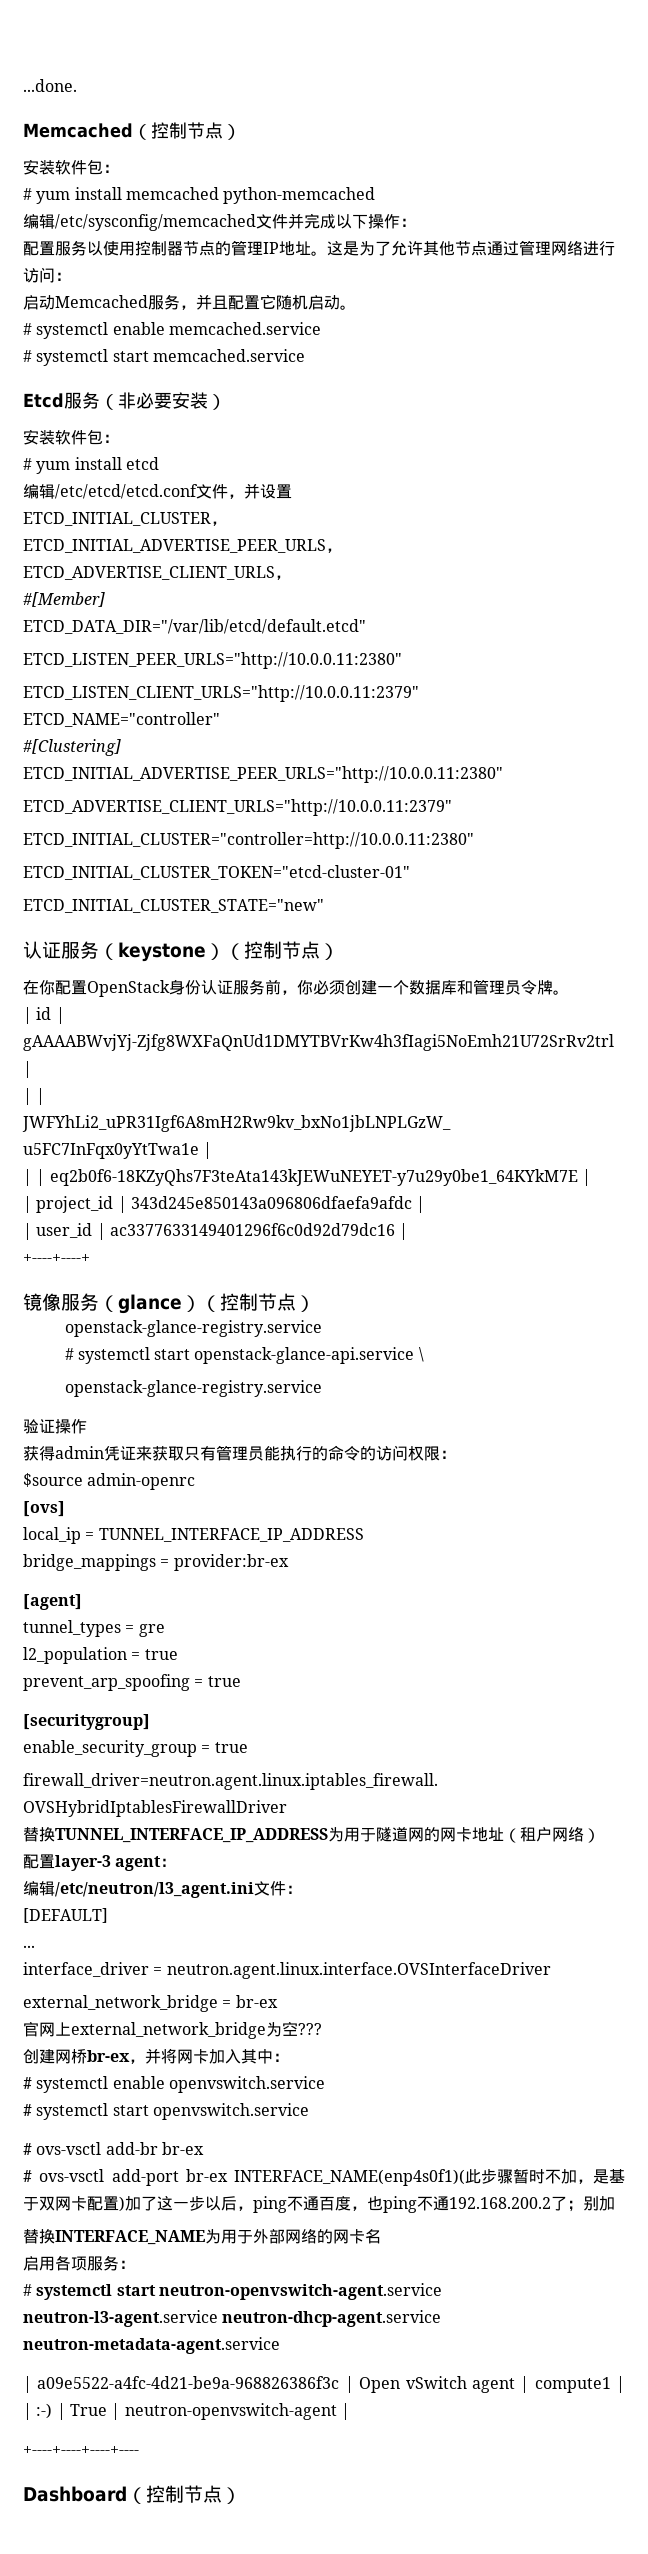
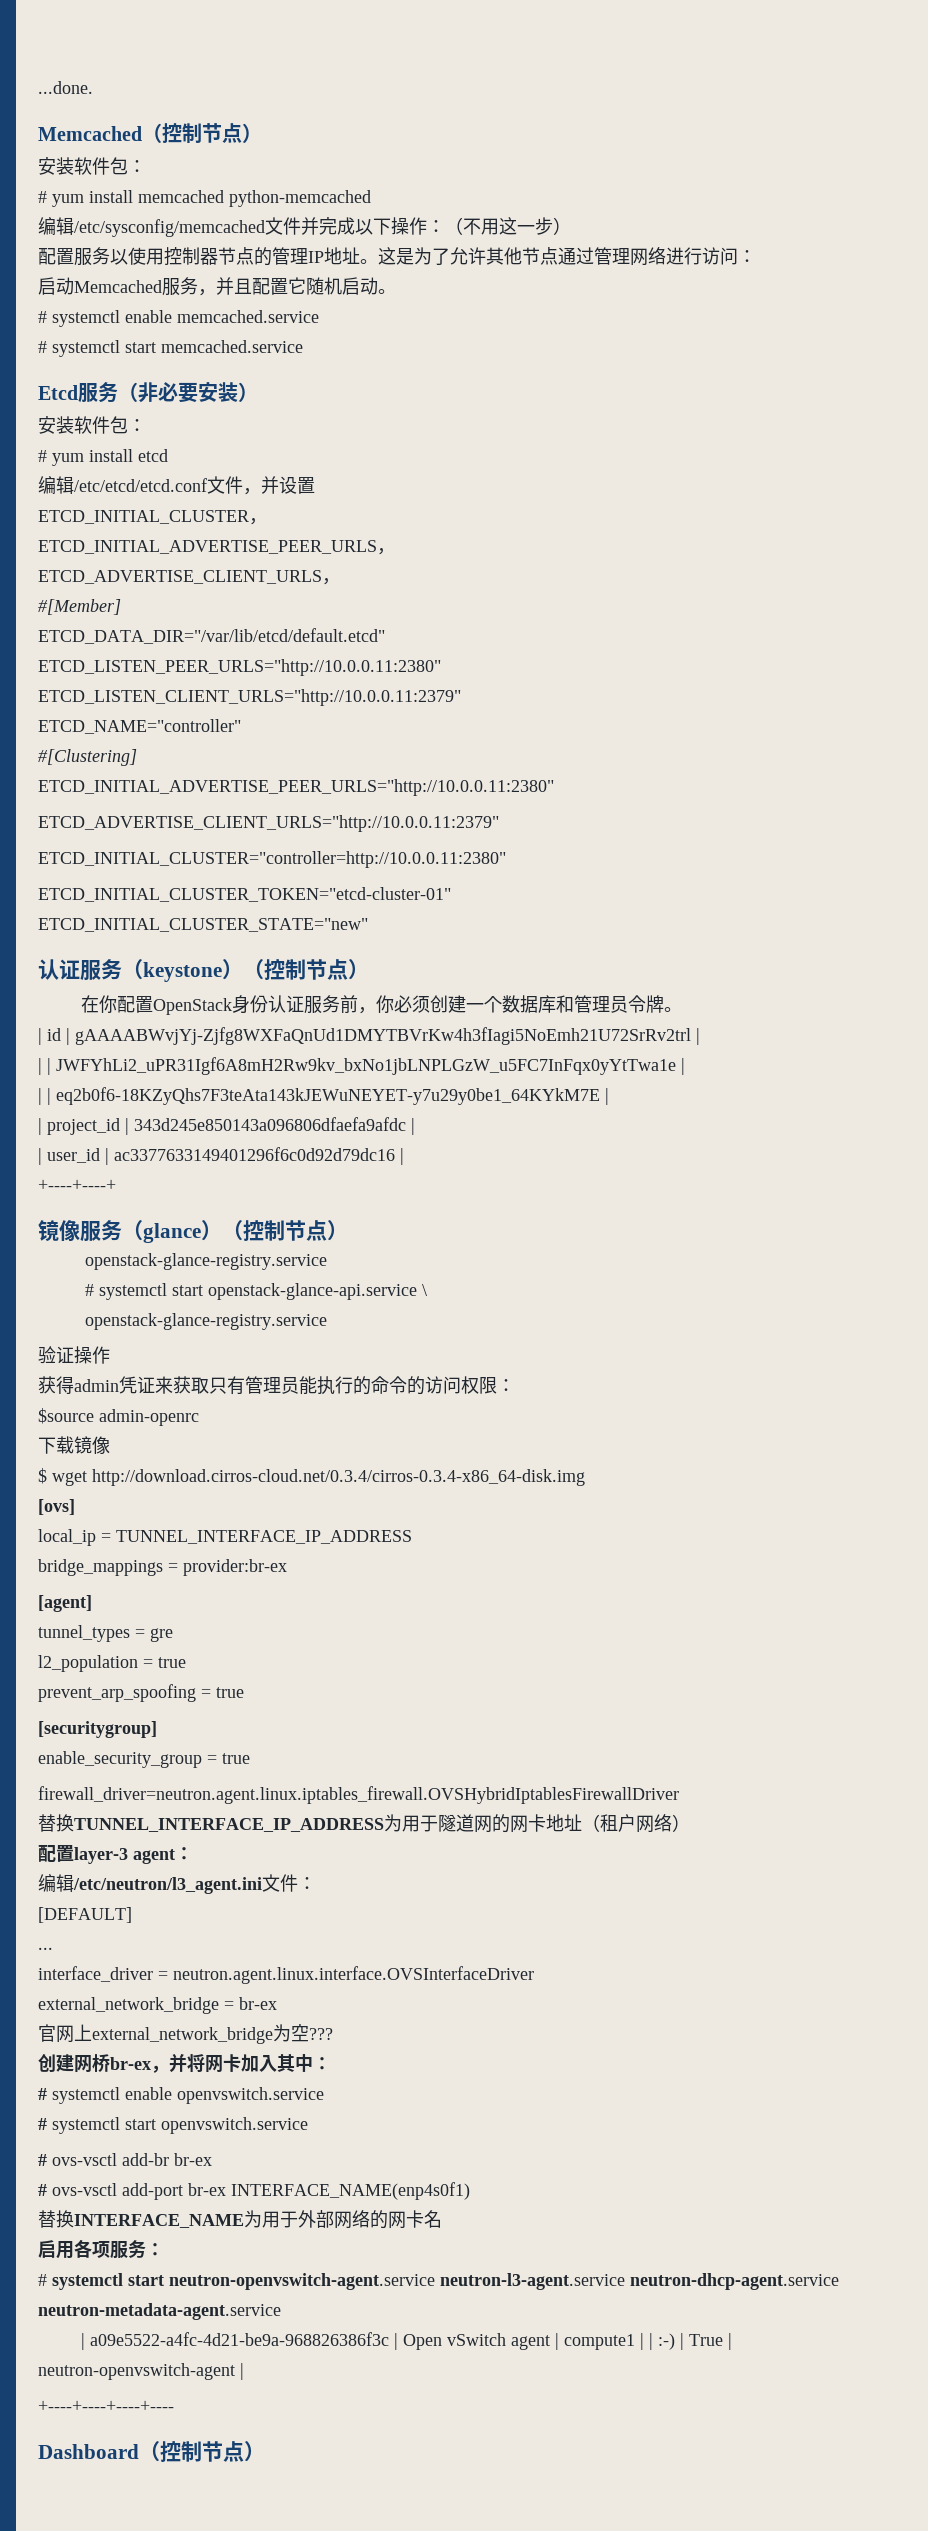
- 编辑/etc/sysconfig/memcached文件并完成以下操作：
+ 编辑/etc/sysconfig/memcached文件并完成以下操作：（不用这一步）
+ 下载镜像
+ $ wget http://download.cirros-cloud.net/0.3.4/cirros-0.3.4-x86_64-disk.img
- # ovs-vsctl add-port br-ex INTERFACE_NAME(enp4s0f1)(此步骤暂时不加，是基于双网卡配置)加了这一步以后，ping不通百度，也ping不通192.168.200.2了；别加
+ # ovs-vsctl add-port br-ex INTERFACE_NAME(enp4s0f1)

